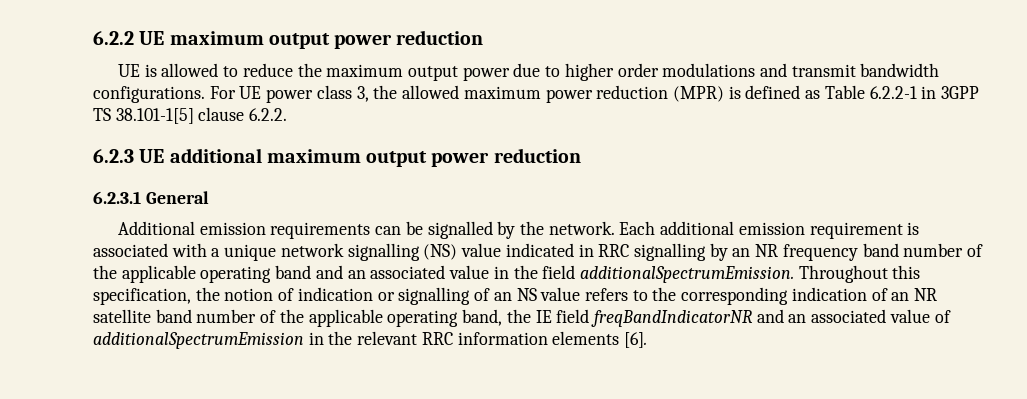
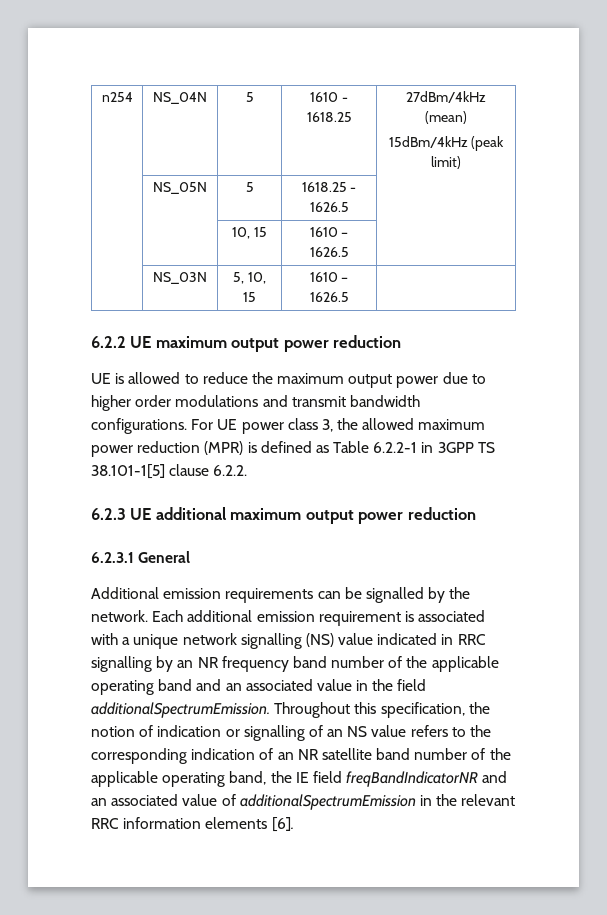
+ n254 | NS_04N | 5 | 1610 - 1618.25 | 27dBm/4kHz (mean)
+ 15dBm/4kHz (peak limit)
+ | NS_05N | 5 | 1618.25 - 1626.5 |
+ | | 10, 15 | 1610 – 1626.5 |
+ | NS_03N | 5, 10, 15 | 1610 – 1626.5 |

